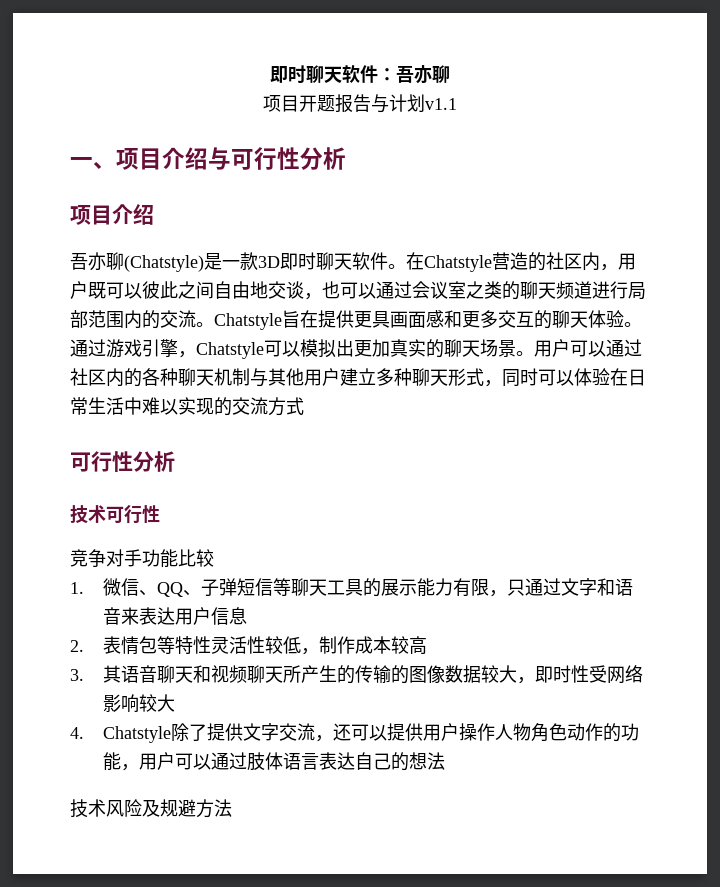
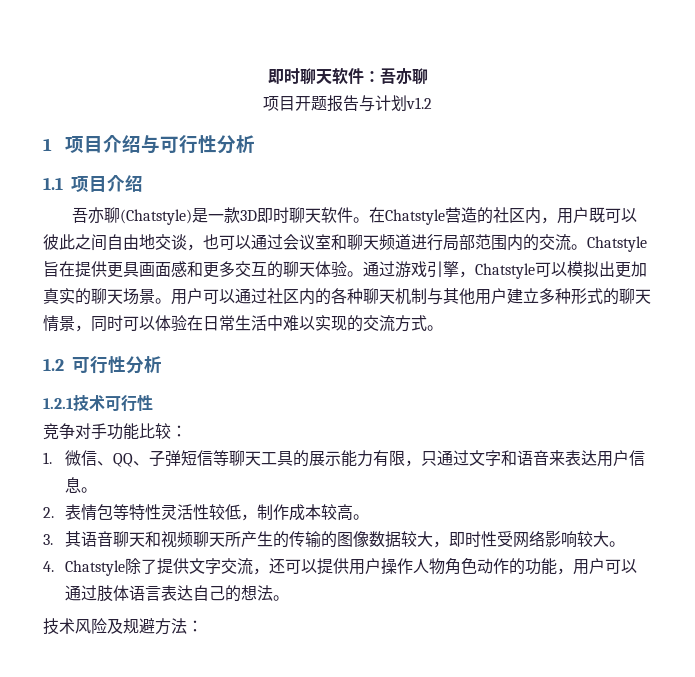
- 项目开题报告与计划v1.1
- 一、项目介绍与可行性分析
- 项目介绍
+ 项目开题报告与计划v1.2
+ 1项目介绍与可行性分析
+ 1.1项目介绍
- 在Chatstyle营造的社区内，用户既可以彼此之间自由地交谈，也可以通过会议室之类的聊天频道进行局部范围内的交流。
+ 在Chatstyle营造的社区内，用户既可以彼此之间自由地交谈，也可以通过会议室和聊天频道进行局部范围内的交流。
- 用户可以通过社区内的各种聊天机制与其他用户建立多种聊天形式，同时可以体验在日常生活中难以实现的交流方式
- 可行性分析
- 技术可行性
+ 用户可以通过社区内的各种聊天机制与其他用户建立多种形式的聊天情景，同时可以体验在日常生活中难以实现的交流方式。
+ 1.2可行性分析
+ 1.2.1技术可行性
- 竞争对手功能比较
+ 竞争对手功能比较：
- 1.微信、QQ、子弹短信等聊天工具的展示能力有限，只通过文字和语音来表达用户信息
+ 1.微信、QQ、子弹短信等聊天工具的展示能力有限，只通过文字和语音来表达用户信息。
- 2.表情包等特性灵活性较低，制作成本较高
+ 2.表情包等特性灵活性较低，制作成本较高。
- 3.其语音聊天和视频聊天所产生的传输的图像数据较大，即时性受网络影响较大
+ 3.其语音聊天和视频聊天所产生的传输的图像数据较大，即时性受网络影响较大。
- 4. Chatstyle除了提供文字交流，还可以提供用户操作人物角色动作的功能，用户可以通过肢体语言表达自己的想法
+ 4. Chatstyle除了提供文字交流，还可以提供用户操作人物角色动作的功能，用户可以通过肢体语言表达自己的想法。
- 技术风险及规避方法
+ 技术风险及规避方法：

